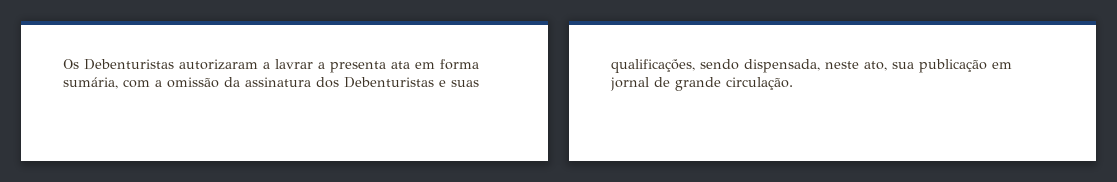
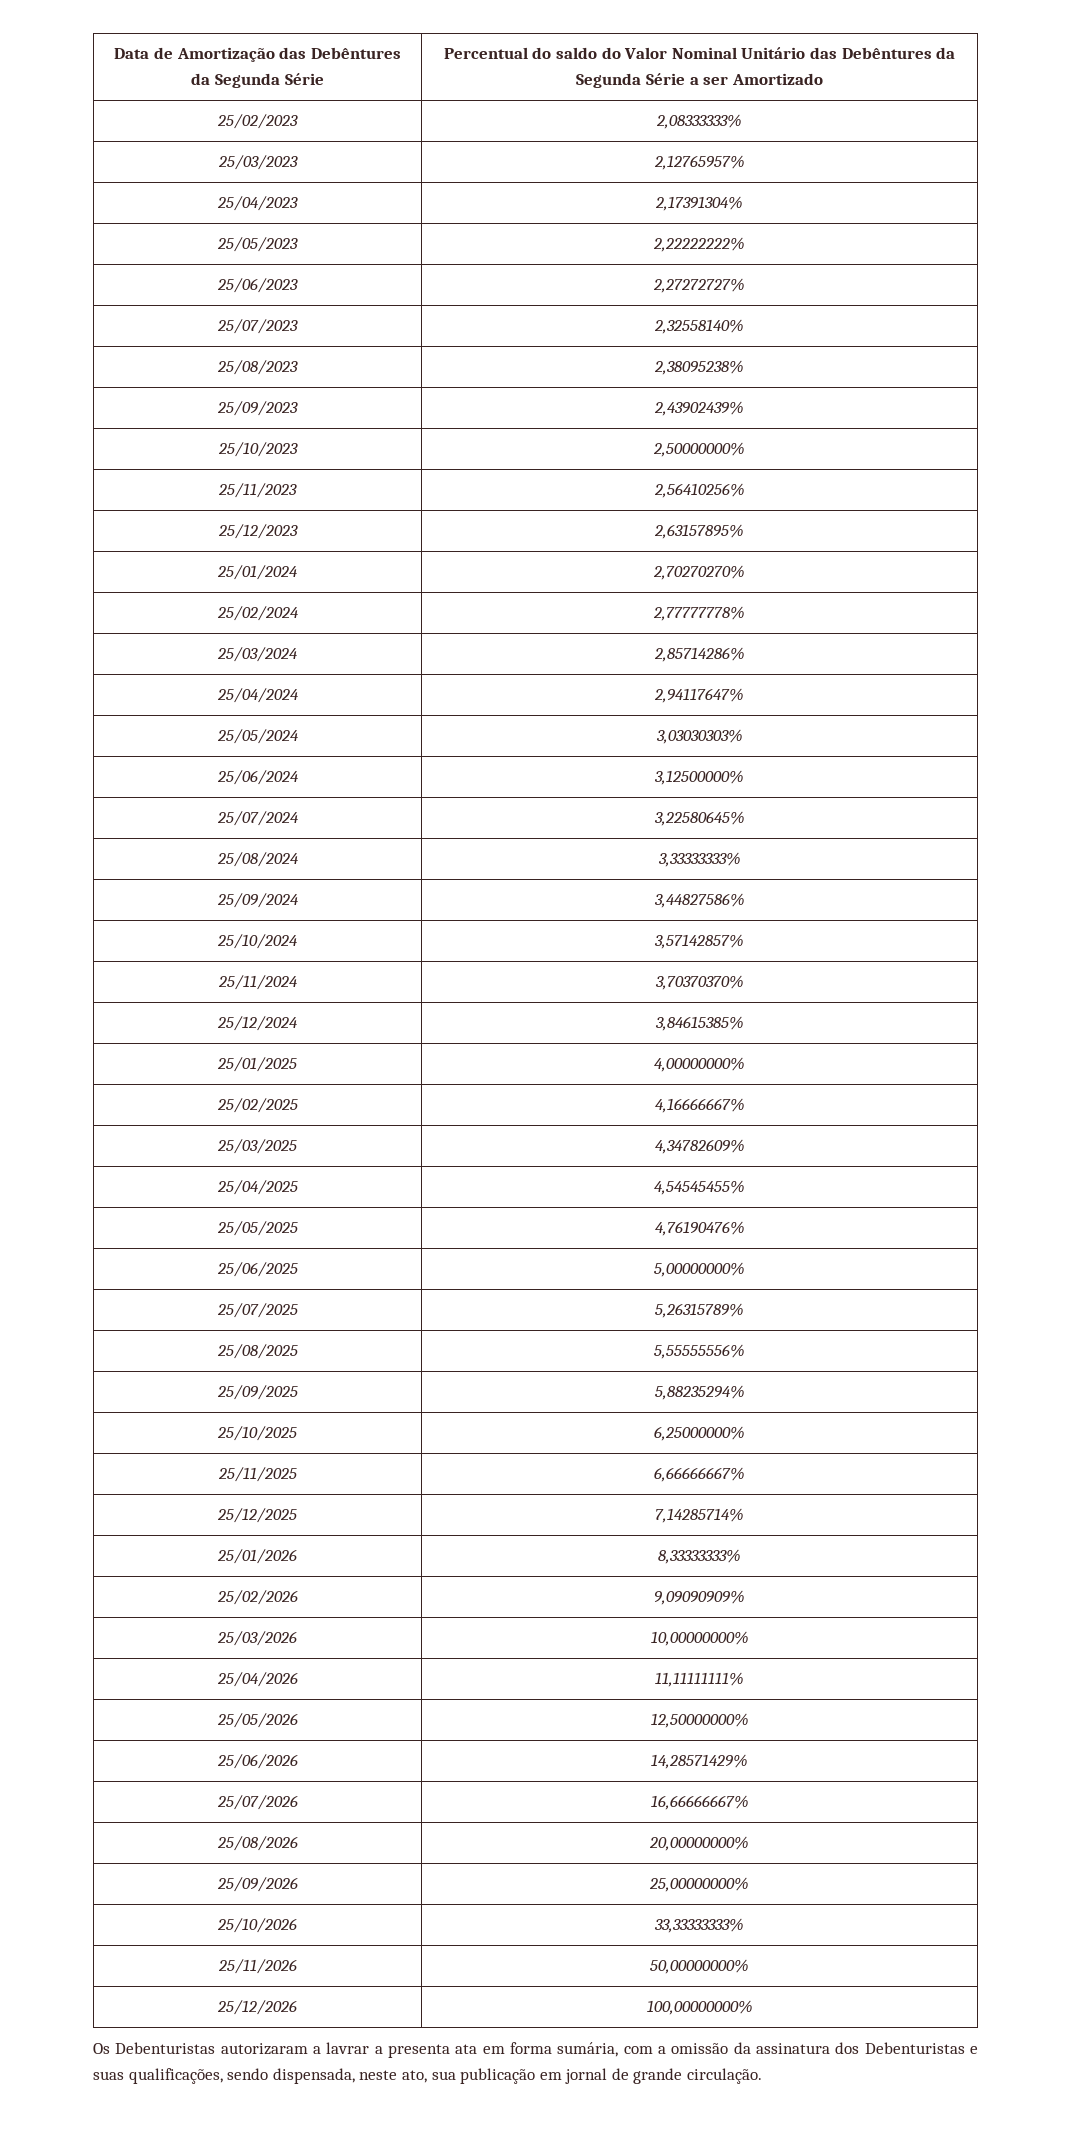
+ Data de Amortização das Debêntures da Segunda Série | Percentual do saldo do Valor Nominal Unitário das Debêntures da Segunda Série a ser Amortizado
+ 25/02/2023 | 2,08333333%
+ 25/03/2023 | 2,12765957%
+ 25/04/2023 | 2,17391304%
+ 25/05/2023 | 2,22222222%
+ 25/06/2023 | 2,27272727%
+ 25/07/2023 | 2,32558140%
+ 25/08/2023 | 2,38095238%
+ 25/09/2023 | 2,43902439%
+ 25/10/2023 | 2,50000000%
+ 25/11/2023 | 2,56410256%
+ 25/12/2023 | 2,63157895%
+ 25/01/2024 | 2,70270270%
+ 25/02/2024 | 2,77777778%
+ 25/03/2024 | 2,85714286%
+ 25/04/2024 | 2,94117647%
+ 25/05/2024 | 3,03030303%
+ 25/06/2024 | 3,12500000%
+ 25/07/2024 | 3,22580645%
+ 25/08/2024 | 3,33333333%
+ 25/09/2024 | 3,44827586%
+ 25/10/2024 | 3,57142857%
+ 25/11/2024 | 3,70370370%
+ 25/12/2024 | 3,84615385%
+ 25/01/2025 | 4,00000000%
+ 25/02/2025 | 4,16666667%
+ 25/03/2025 | 4,34782609%
+ 25/04/2025 | 4,54545455%
+ 25/05/2025 | 4,76190476%
+ 25/06/2025 | 5,00000000%
+ 25/07/2025 | 5,26315789%
+ 25/08/2025 | 5,55555556%
+ 25/09/2025 | 5,88235294%
+ 25/10/2025 | 6,25000000%
+ 25/11/2025 | 6,66666667%
+ 25/12/2025 | 7,14285714%
+ 25/01/2026 | 8,33333333%
+ 25/02/2026 | 9,09090909%
+ 25/03/2026 | 10,00000000%
+ 25/04/2026 | 11,11111111%
+ 25/05/2026 | 12,50000000%
+ 25/06/2026 | 14,28571429%
+ 25/07/2026 | 16,66666667%
+ 25/08/2026 | 20,00000000%
+ 25/09/2026 | 25,00000000%
+ 25/10/2026 | 33,33333333%
+ 25/11/2026 | 50,00000000%
+ 25/12/2026 | 100,00000000%

